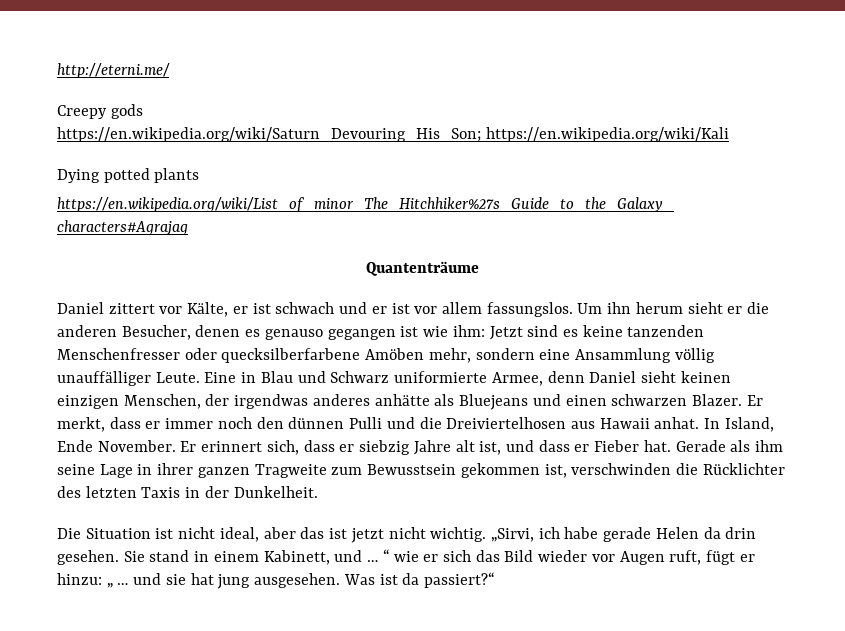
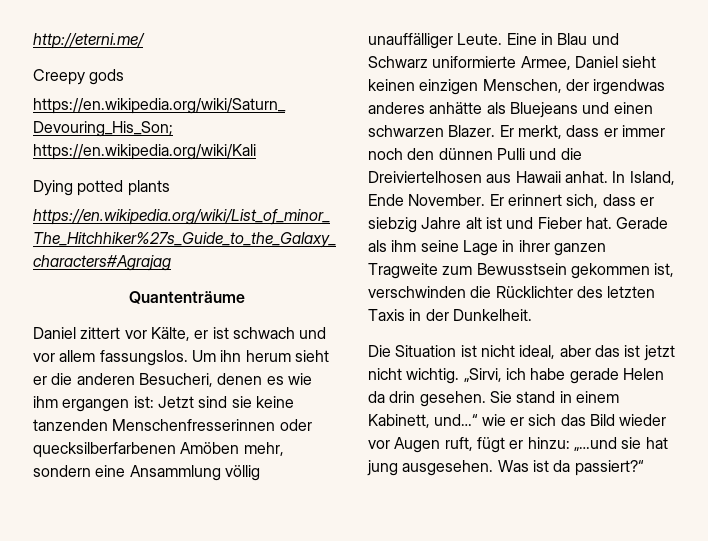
- Daniel zittert vor Kälte, er ist schwach und er ist vor allem fassungslos.
+ Daniel zittert vor Kälte, er ist schwach und vor allem fassungslos.
- Um ihn herum sieht er die anderen Besucher, denen es genauso gegangen ist wie ihm: Jetzt sind es keine tanzenden Menschenfresser oder quecksilberfarbene Amöben mehr, sondern eine Ansammlung völlig unauffälliger Leute.
+ Um ihn herum sieht er die anderen Besucheri, denen es wie ihm ergangen ist: Jetzt sind sie keine tanzenden Menschenfresserinnen oder quecksilberfarbenen Amöben mehr, sondern eine Ansammlung völlig unauffälliger Leute.
- Eine in Blau und Schwarz uniformierte Armee, denn Daniel sieht keinen einzigen Menschen, der irgendwas anderes anhätte als Bluejeans und einen schwarzen Blazer.
+ Eine in Blau und Schwarz uniformierte Armee, Daniel sieht keinen einzigen Menschen, der irgendwas anderes anhätte als Bluejeans und einen schwarzen Blazer.
- Er erinnert sich, dass er siebzig Jahre alt ist, und dass er Fieber hat.
+ Er erinnert sich, dass er siebzig Jahre alt ist und Fieber hat.
- Sie stand in einem Kabinett, und … “ wie er sich das Bild wieder vor Augen ruft, fügt er hinzu: „ … und sie hat jung ausgesehen.
+ Sie stand in einem Kabinett, und…“ wie er sich das Bild wieder vor Augen ruft, fügt er hinzu: „…und sie hat jung ausgesehen.

